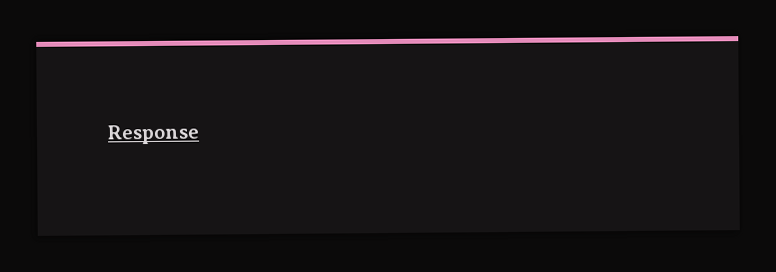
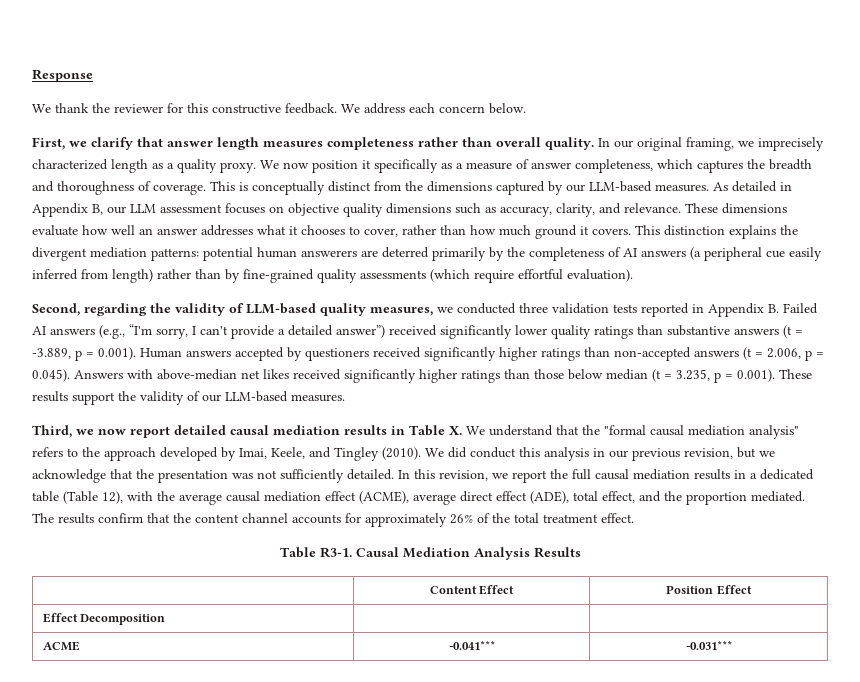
+ We thank the reviewer for this constructive feedback. We address each concern below.
+ First, we clarify that answer length measures completeness rather than overall quality. In our original framing, we imprecisely characterized length as a quality proxy. We now position it specifically as a measure of answer completeness, which captures the breadth and thoroughness of coverage. This is conceptually distinct from the dimensions captured by our LLM-based measures. As detailed in Appendix B, our LLM assessment focuses on objective quality dimensions such as accuracy, clarity, and relevance. These dimensions evaluate how well an answer addresses what it chooses to cover, rather than how much ground it covers. This distinction explains the divergent mediation patterns: potential human answerers are deterred primarily by the completeness of AI answers (a peripheral cue easily inferred from length) rather than by fine-grained quality assessments (which require effortful evaluation).
+ Second, regarding the validity of LLM-based quality measures, we conducted three validation tests reported in Appendix B. Failed AI answers (e.g., “I'm sorry, I can't provide a detailed answer”) received significantly lower quality ratings than substantive answers (t = -3.889, p = 0.001). Human answers accepted by questioners received significantly higher ratings than non-accepted answers (t = 2.006, p = 0.045). Answers with above-median net likes received significantly higher ratings than those below median (t = 3.235, p = 0.001). These results support the validity of our LLM-based measures.
+ Third, we now report detailed causal mediation results in Table X. We understand that the "formal causal mediation analysis" refers to the approach developed by Imai, Keele, and Tingley (2010). We did conduct this analysis in our previous revision, but we acknowledge that the presentation was not sufficiently detailed. In this revision, we report the full causal mediation results in a dedicated table (Table 12), with the average causal mediation effect (ACME), average direct effect (ADE), total effect, and the proportion mediated. The results confirm that the content channel accounts for approximately 26% of the total treatment effect.
+ Table R3-1. Causal Mediation Analysis Results
+ | Content Effect | Position Effect
+ Effect Decomposition | |
+ ACME | -0.041*** | -0.031***

